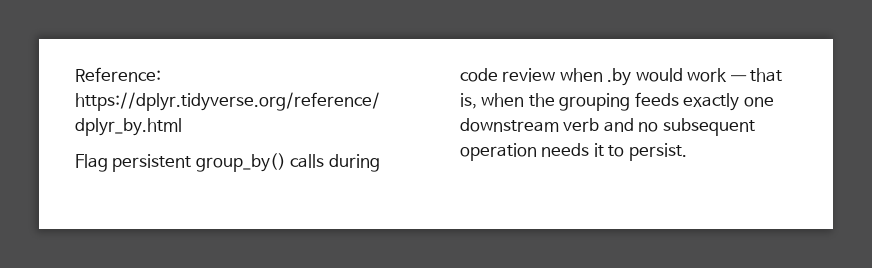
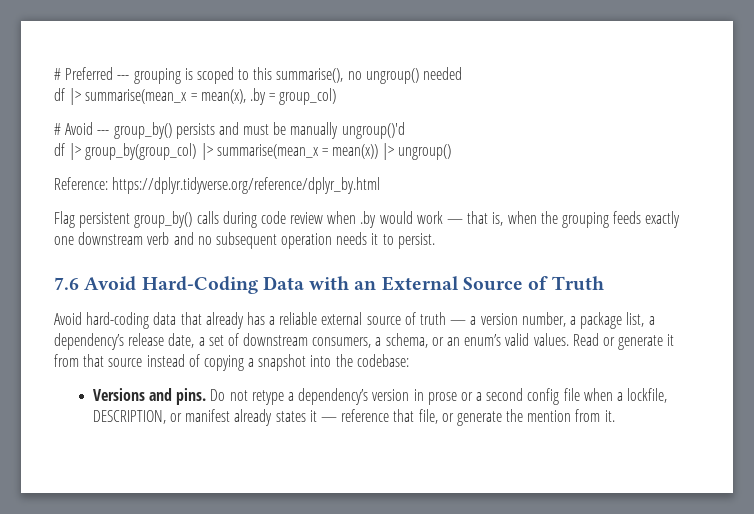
+ # Preferred --- grouping is scoped to this summarise(), no ungroup() needed
+ df |> summarise(mean_x = mean(x), .by = group_col)
+ # Avoid --- group_by() persists and must be manually ungroup()'d
+ df |> group_by(group_col) |> summarise(mean_x = mean(x)) |> ungroup()
+ 7.6 Avoid Hard-Coding Data with an External Source of Truth
+ Avoid hard-coding data that already has a reliable external source of truth — a version number, a package list, a dependency’s release date, a set of downstream consumers, a schema, or an enum’s valid values. Read or generate it from that source instead of copying a snapshot into the codebase:
+ Versions and pins. Do not retype a dependency’s version in prose or a second config file when a lockfile, DESCRIPTION, or manifest already states it — reference that file, or generate the mention from it.

